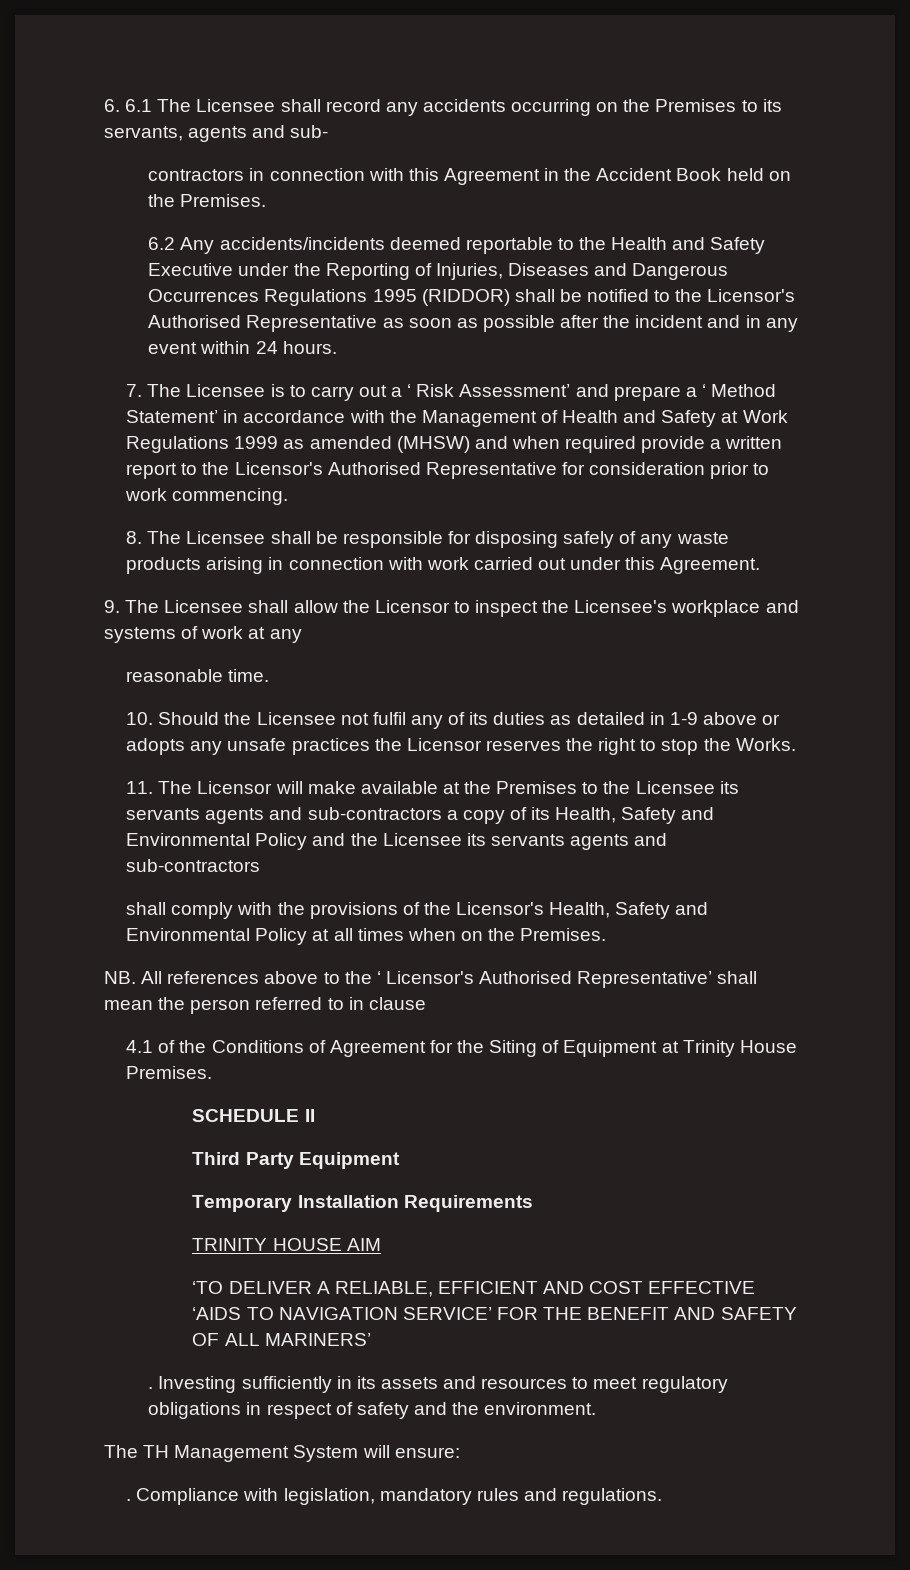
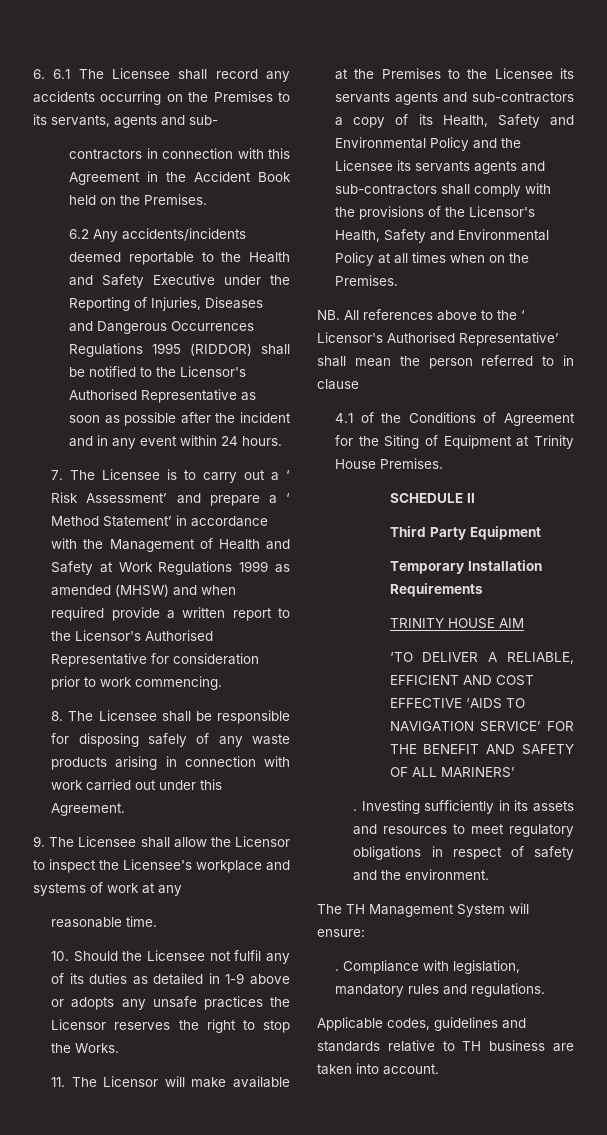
- 11. The Licensor will make available at the Premises to the Licensee its servants agents and sub-contractors a copy of its Health, Safety and Environmental Policy and the Licensee its servants agents and sub-contractors
- shall comply with the provisions of the Licensor's Health, Safety and Environmental Policy at all times when on the Premises.
+ 11. The Licensor will make available at the Premises to the Licensee its servants agents and sub-contractors a copy of its Health, Safety and Environmental Policy and the Licensee its servants agents and sub-contractors shall comply with the provisions of the Licensor's Health, Safety and Environmental Policy at all times when on the Premises.
+ Applicable codes, guidelines and standards relative to TH business are taken into account.

